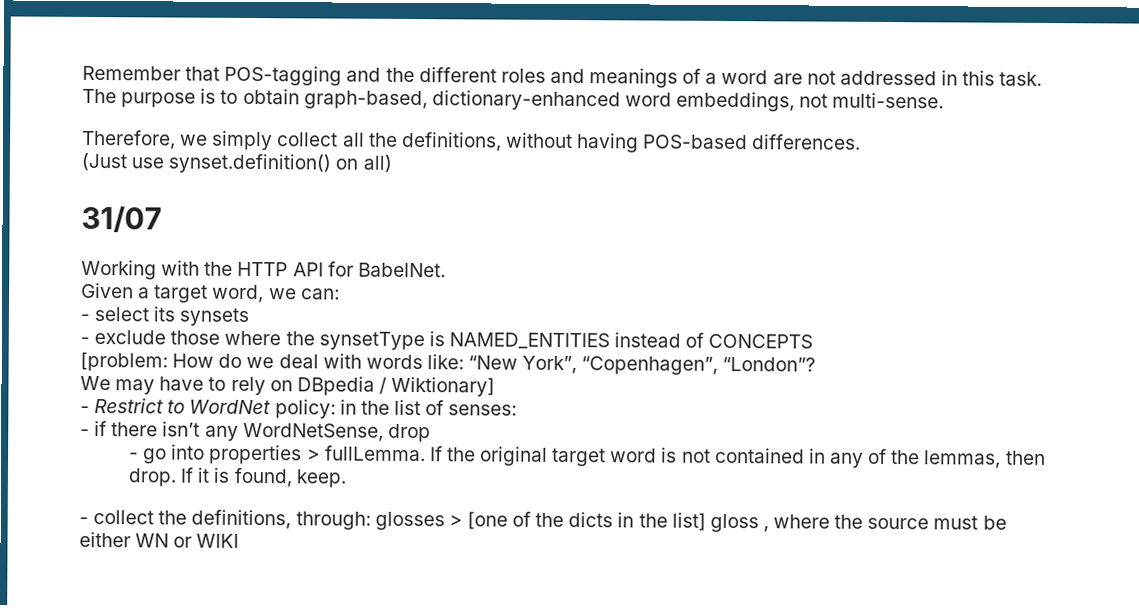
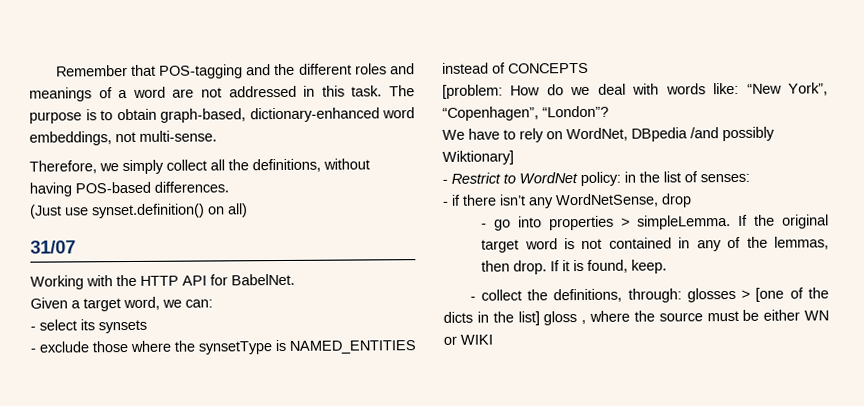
- We may have to rely on DBpedia / Wiktionary]
+ We have to rely on WordNet, DBpedia /and possibly Wiktionary]
- - go into properties > fullLemma.
+ - go into properties > simpleLemma.

